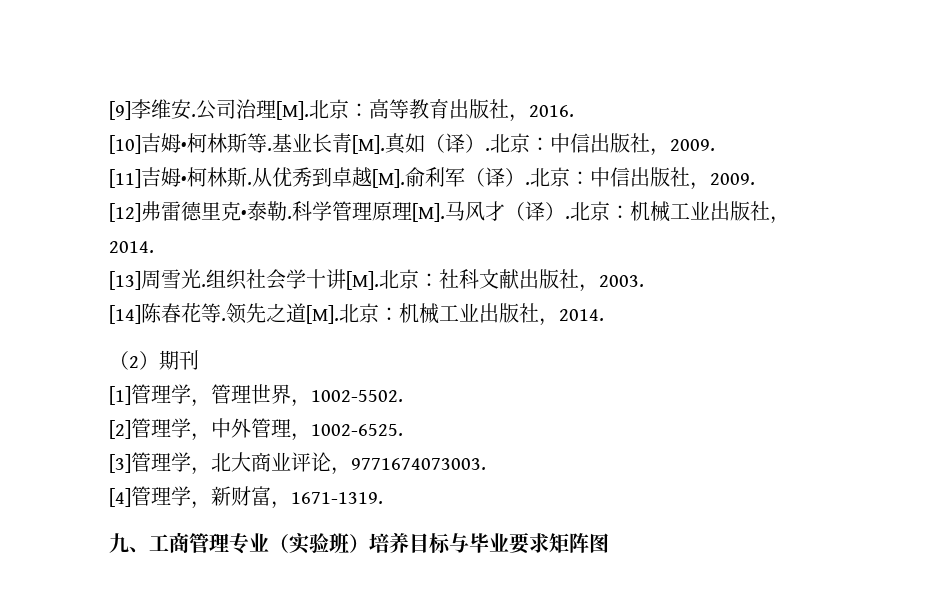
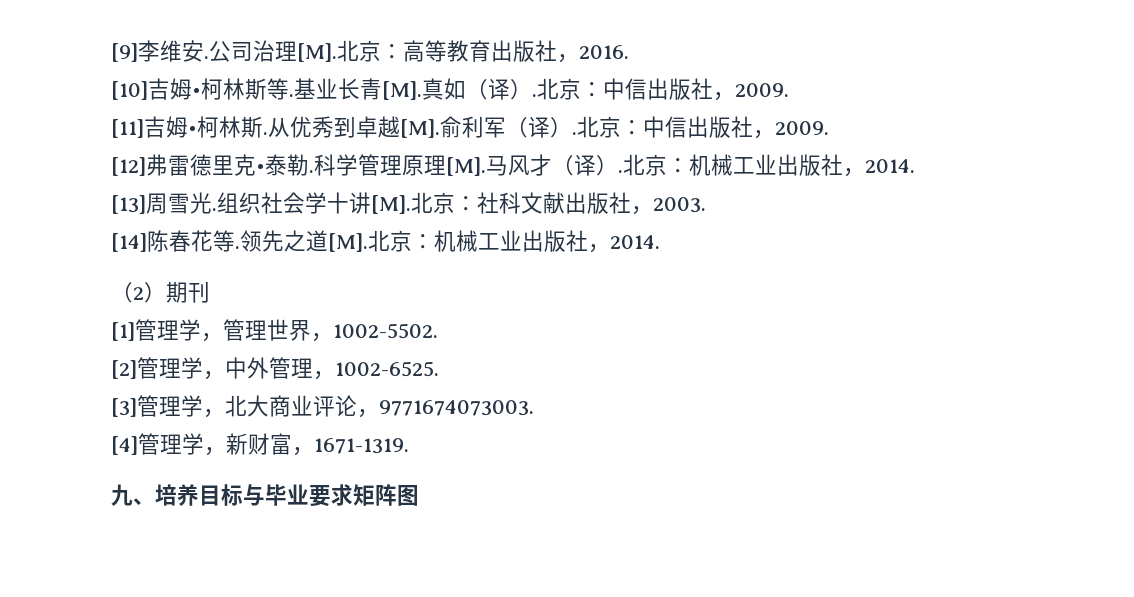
- 九、工商管理专业（实验班）培养目标与毕业要求矩阵图
+ 九、培养目标与毕业要求矩阵图

